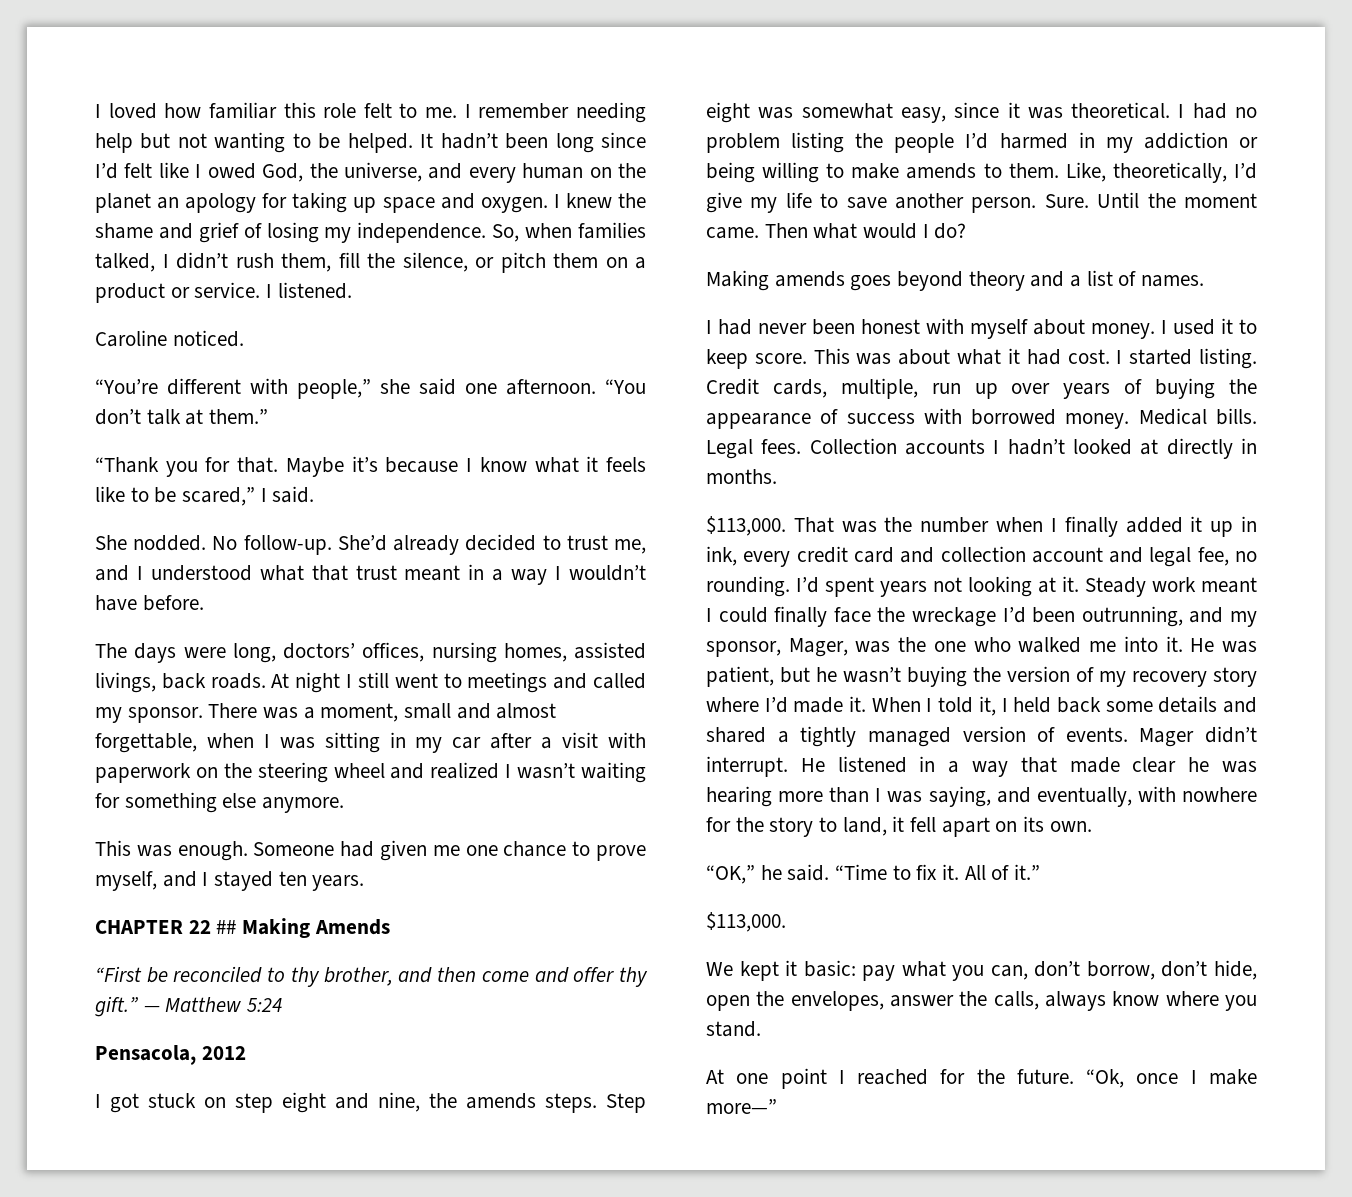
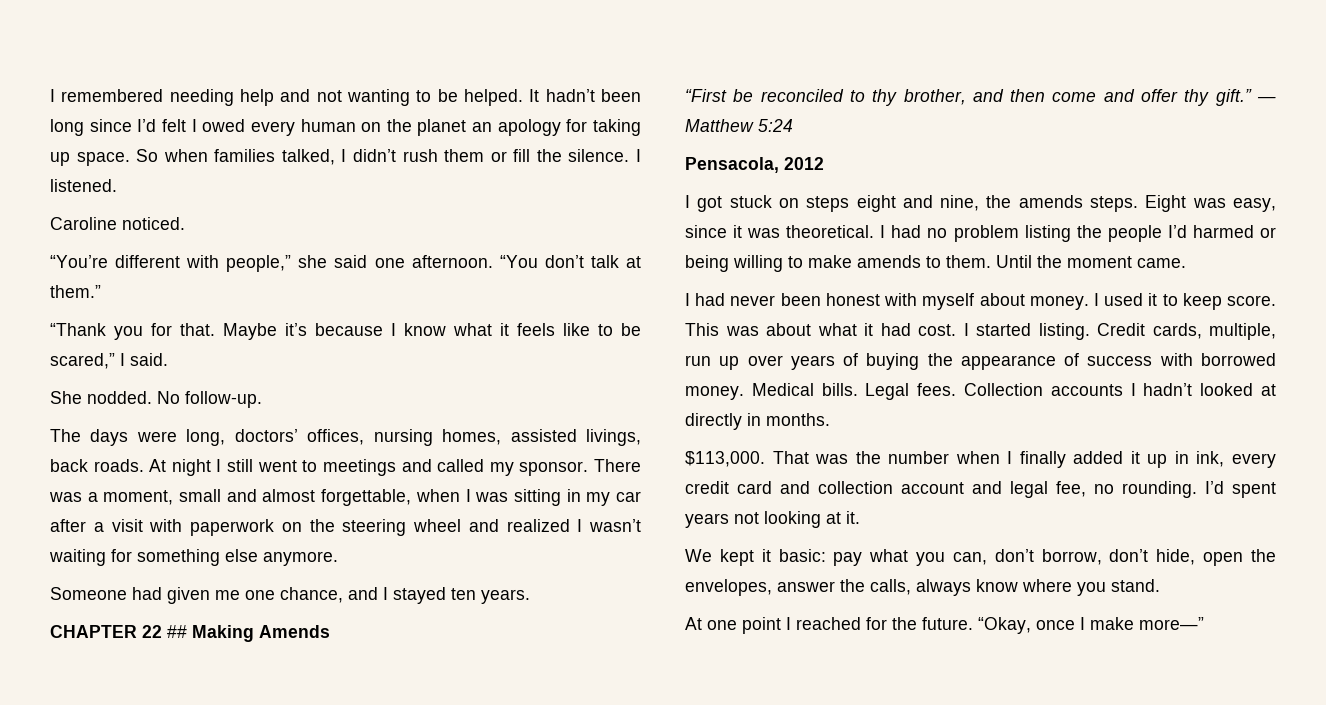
- I loved how familiar this role felt to me. I remember needing help but not wanting to be helped.
+ I remembered needing help and not wanting to be helped.
- It hadn’t been long since I’d felt like I owed God, the universe, and every human on the planet an apology for taking up space and oxygen. I knew the shame and grief of losing my independence. So, when families talked, I didn’t rush them, fill the silence, or pitch them on a product or service.
+ It hadn’t been long since I’d felt I owed every human on the planet an apology for taking up space. So when families talked, I didn’t rush them or fill the silence.
- She’d already decided to trust me, and I understood what that trust meant in a way I wouldn’t have before.
- This was enough. Someone had given me one chance to prove myself, and I stayed ten years.
+ Someone had given me one chance, and I stayed ten years.
- I got stuck on step eight and nine, the amends steps.
+ I got stuck on steps eight and nine, the amends steps.
- Step eight was somewhat easy, since it was theoretical.
+ Eight was easy, since it was theoretical.
- I had no problem listing the people I’d harmed in my addiction or being willing to make amends to them.
+ I had no problem listing the people I’d harmed or being willing to make amends to them.
- Like, theoretically, I’d give my life to save another person. Sure. Until the moment came. Then what would I do?
- Making amends goes beyond theory and a list of names.
+ Until the moment came.
- Steady work meant I could finally face the wreckage I’d been outrunning, and my sponsor, Mager, was the one who walked me into it. He was patient, but he wasn’t buying the version of my recovery story where I’d made it. When I told it, I held back some details and shared a tightly managed version of events. Mager didn’t interrupt. He listened in a way that made clear he was hearing more than I was saying, and eventually, with nowhere for the story to land, it fell apart on its own.
- “OK,” he said. “Time to fix it. All of it.”
- $113,000.
- “Ok, once I make more—”
+ “Okay, once I make more—”

